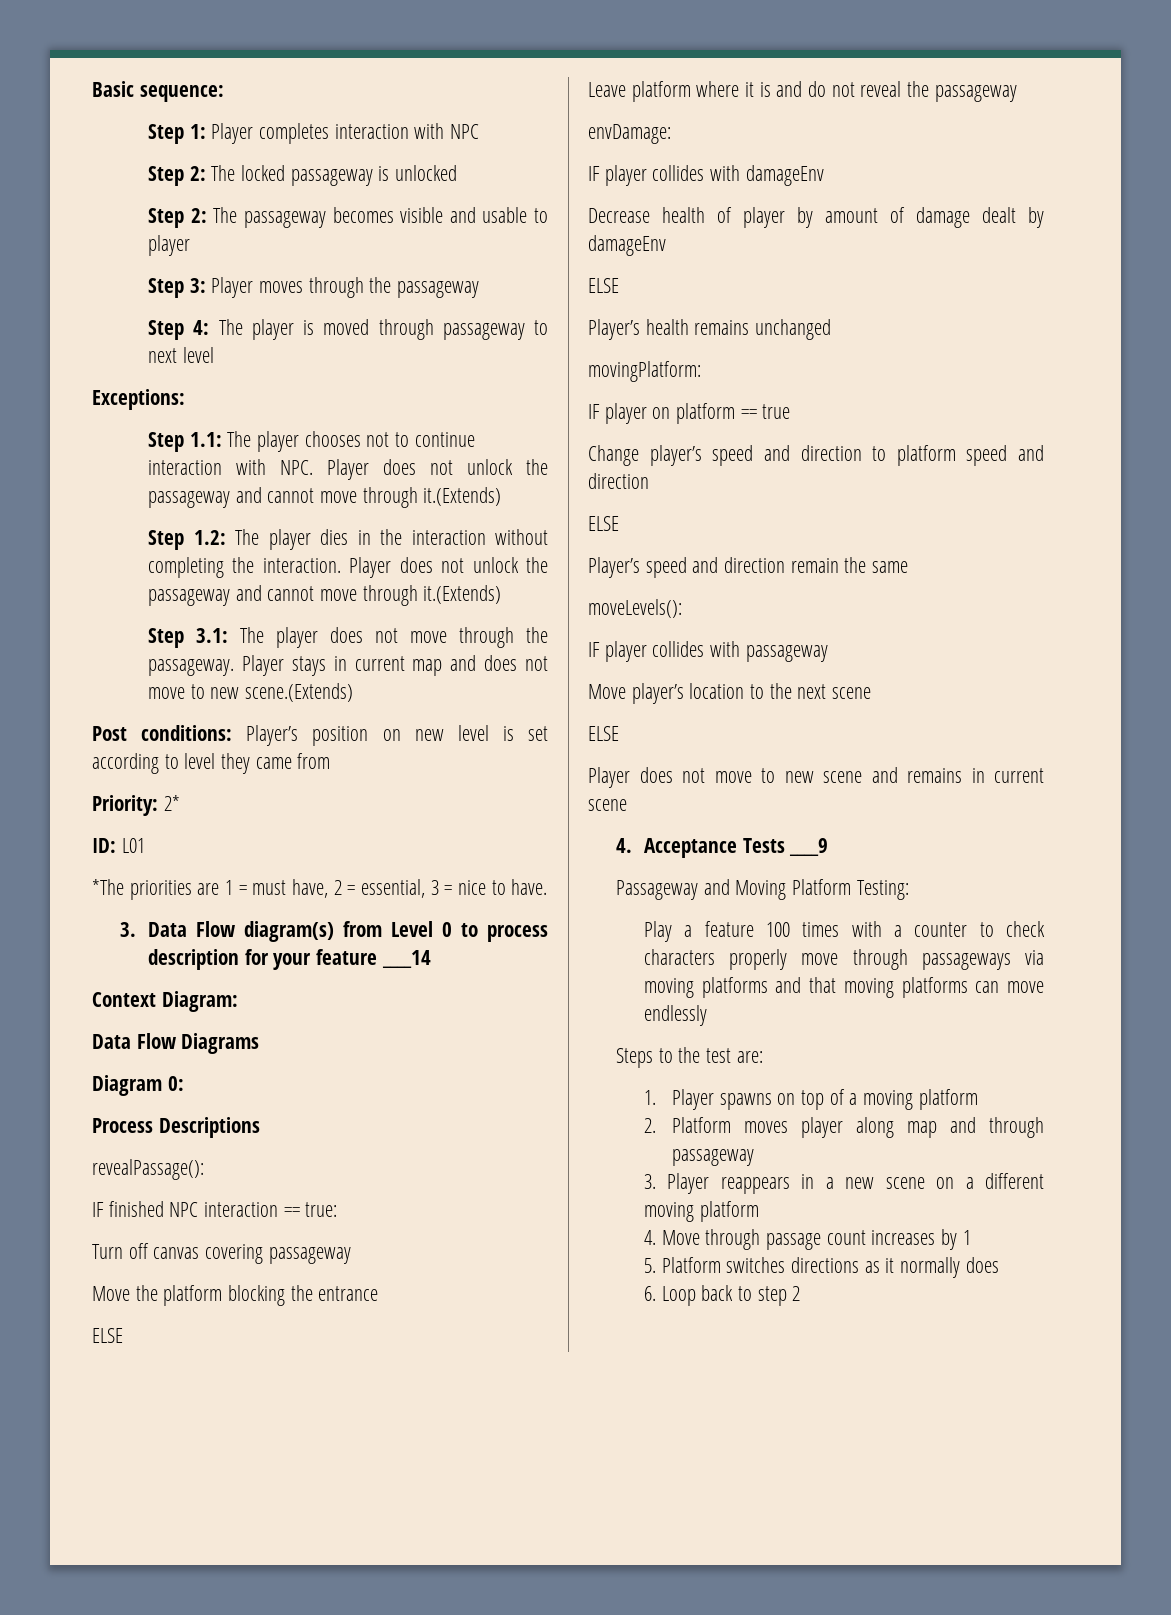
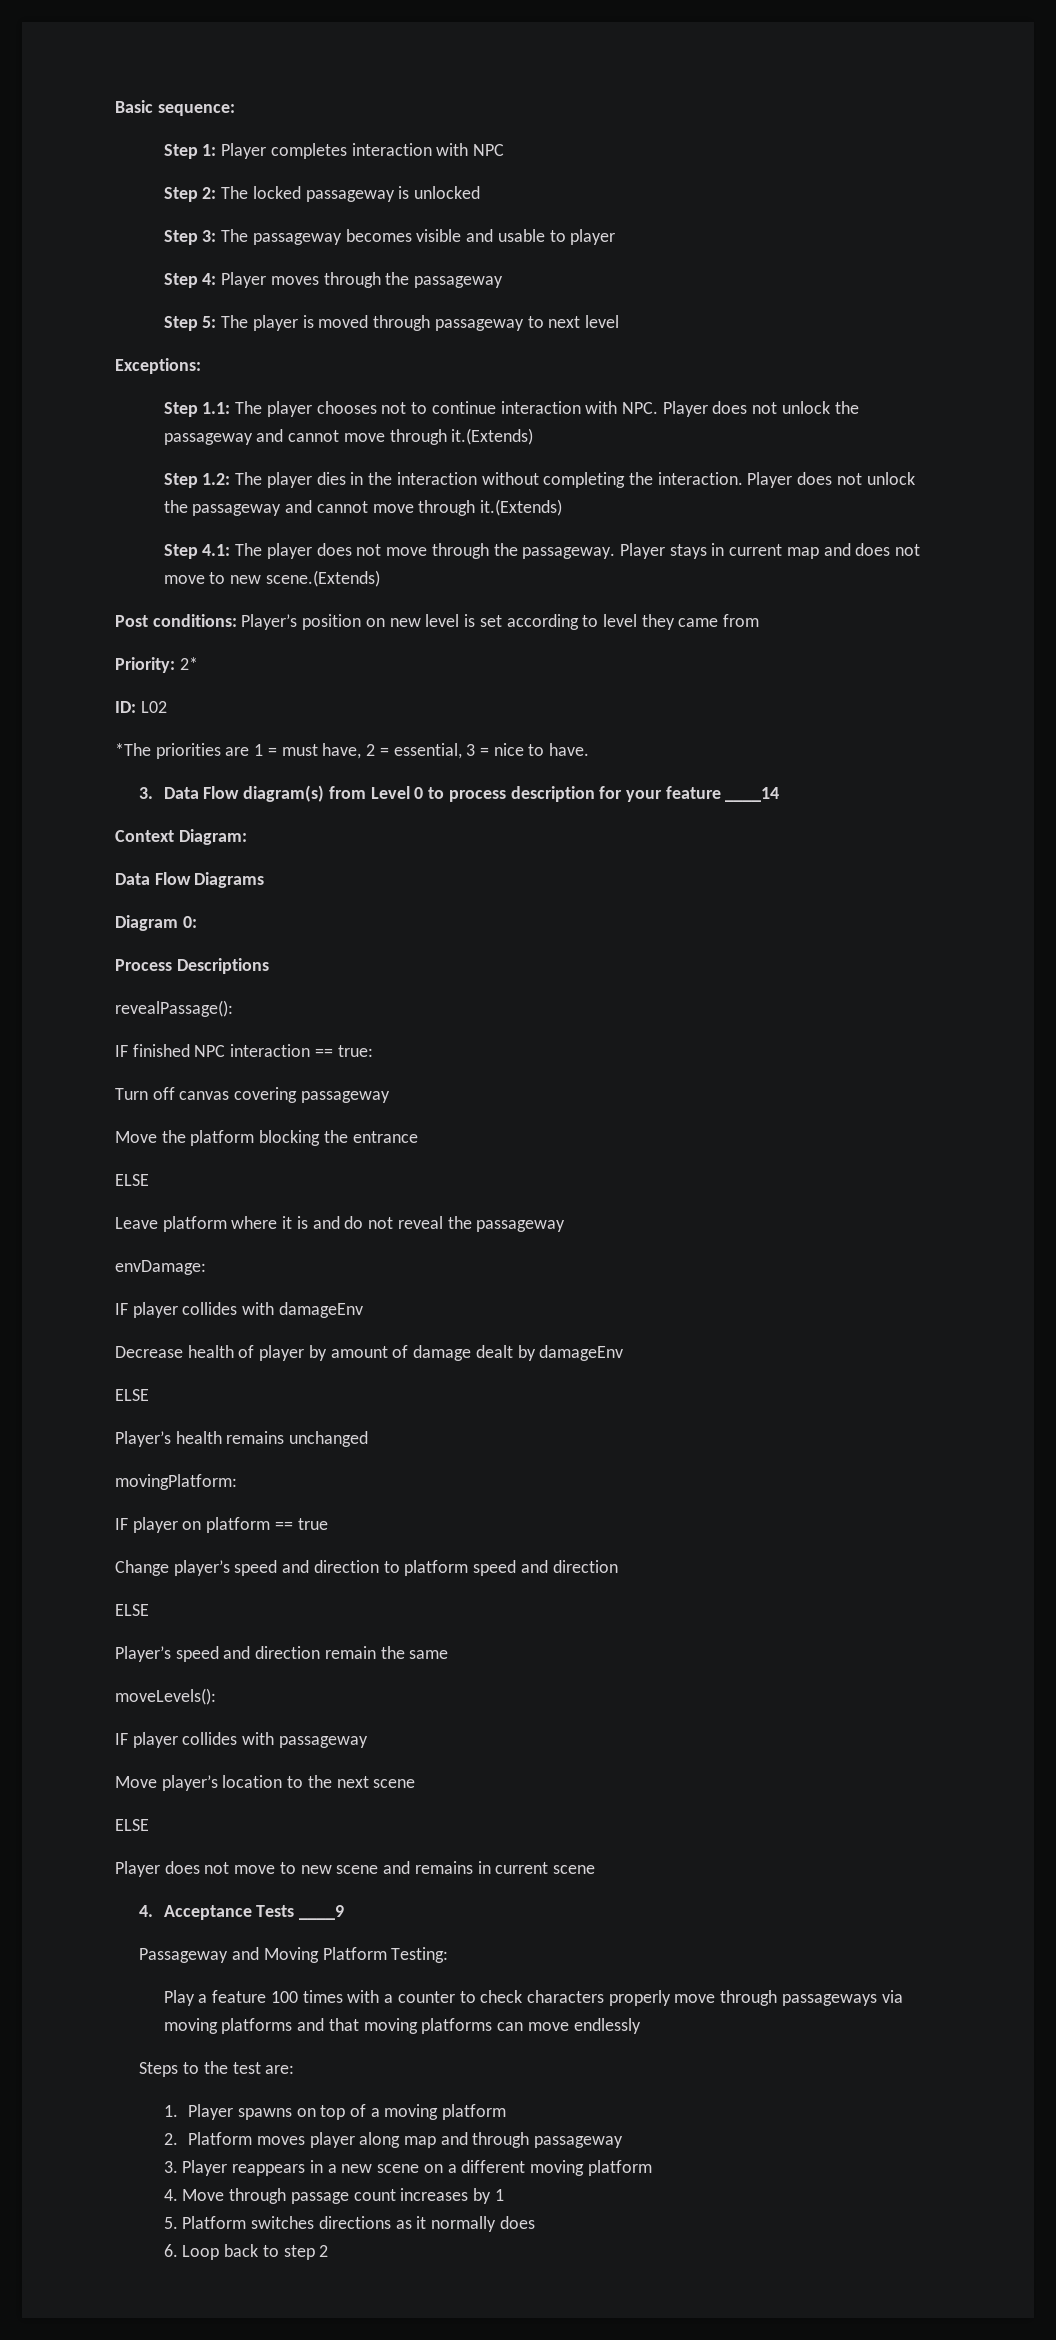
- Step 2: The passageway becomes visible and usable to player
+ Step 3: The passageway becomes visible and usable to player
- Step 3: Player moves through the passageway
+ Step 4: Player moves through the passageway
- Step 4: The player is moved through passageway to next level
+ Step 5: The player is moved through passageway to next level
- Step 3.1: The player does not move through the passageway.
+ Step 4.1: The player does not move through the passageway.
- ID: L01
+ ID: L02

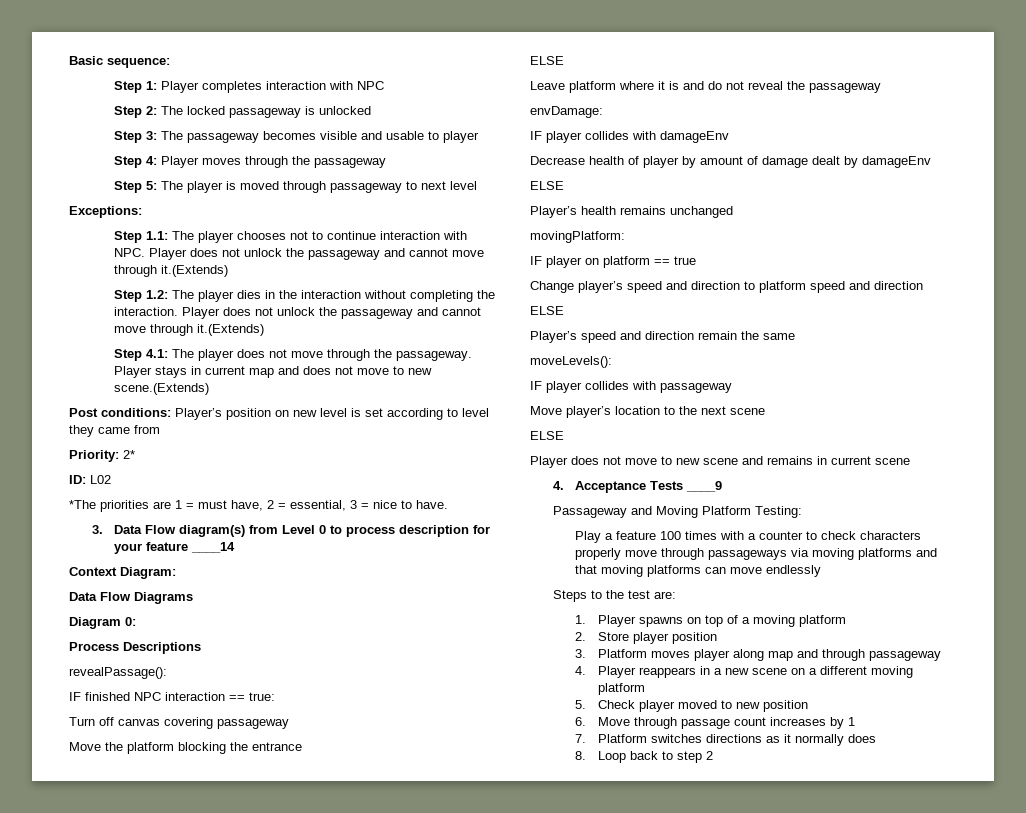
- 2. Platform moves player along map and through passageway
+ 2. Store player position
+ 3. Platform moves player along map and through passageway
- 3. Player reappears in a new scene on a different moving platform
+ 4. Player reappears in a new scene on a different moving platform
- 4. Move through passage count increases by 1
+ 5. Check player moved to new position
+ 6. Move through passage count increases by 1
- 5. Platform switches directions as it normally does
+ 7. Platform switches directions as it normally does
- 6. Loop back to step 2
+ 8. Loop back to step 2

